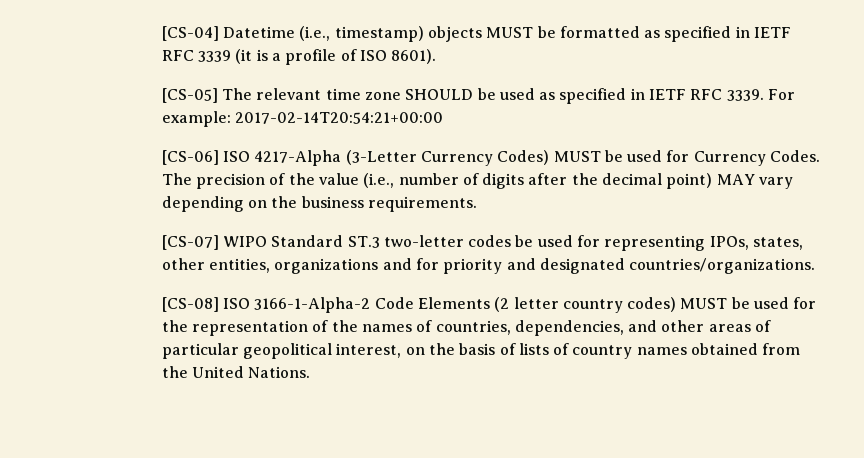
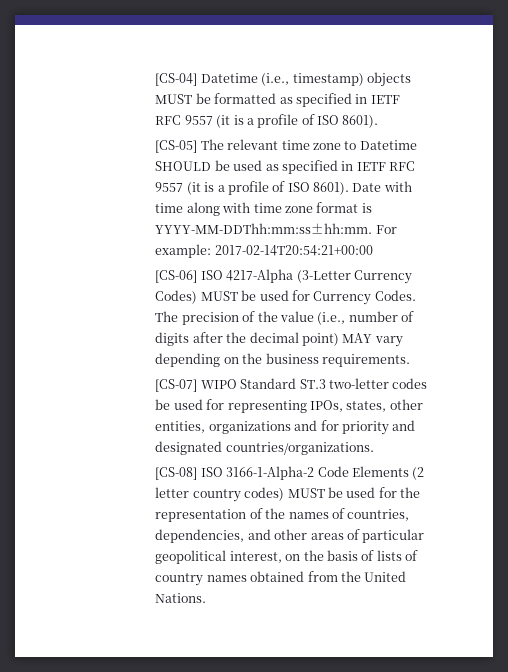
- [CS-04] Datetime (i.e., timestamp) objects MUST be formatted as specified in IETF RFC 3339 (it is a profile of ISO 8601).
+ [CS-04] Datetime (i.e., timestamp) objects MUST be formatted as specified in IETF RFC 9557 (it is a profile of ISO 8601).
- [CS-05] The relevant time zone SHOULD be used as specified in IETF RFC 3339.
+ [CS-05] The relevant time zone to Datetime SHOULD be used as specified in IETF RFC 9557 (it is a profile of ISO 8601). Date with time along with time zone format is YYYY-MM-DDThh:mm:ss±hh:mm.

